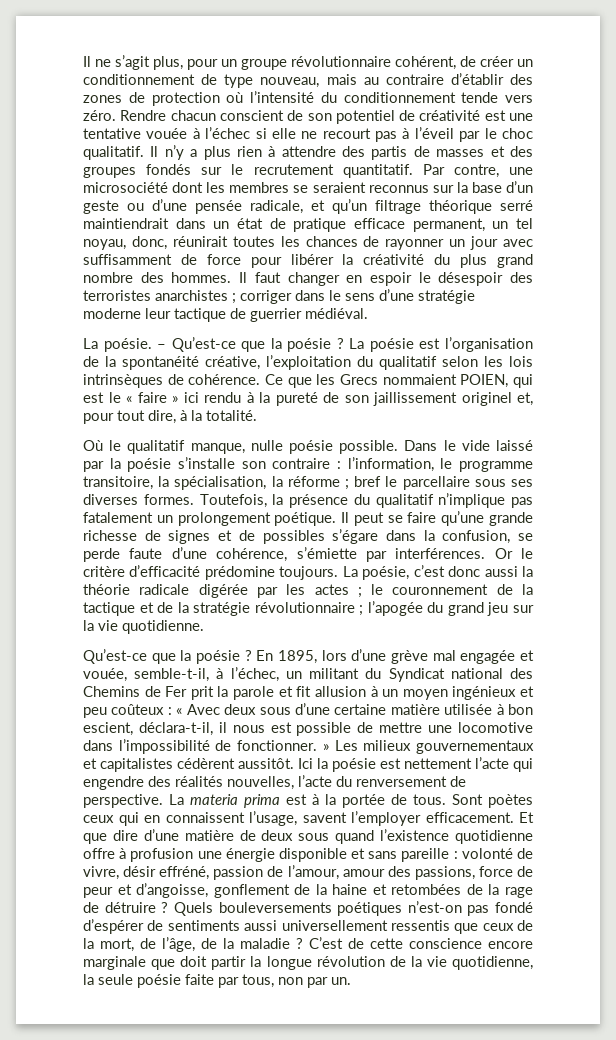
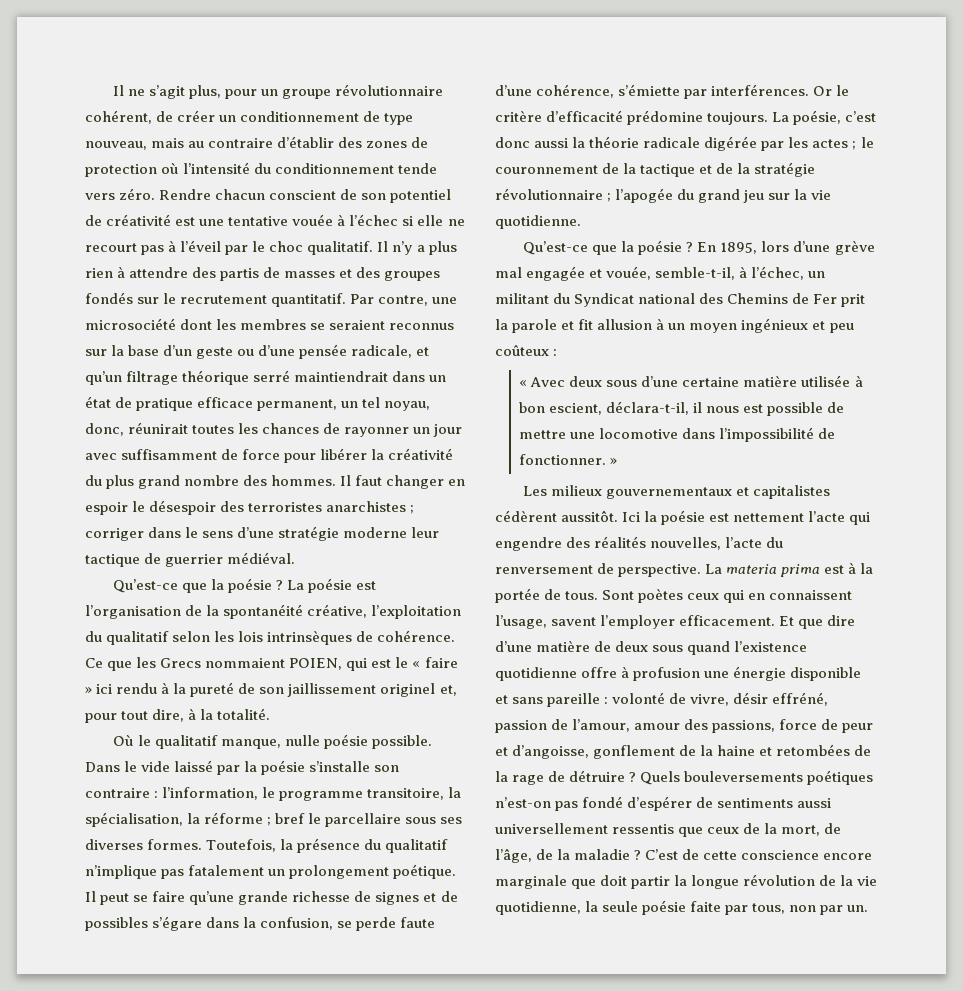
  Il faut changer en espoir le désespoir des terroristes anarchistes ; corriger dans le sens d’une stratégie moderne leur tactique de guerrier médiéval.
- La poésie. – Qu’est-ce que la poésie ?
+ Qu’est-ce que la poésie ?
- En 1895, lors d’une grève mal engagée et vouée, semble-t-il, à l’échec, un militant du Syndicat national des Chemins de Fer prit la parole et fit allusion à un moyen ingénieux et peu coûteux : « Avec deux sous d’une certaine matière utilisée à bon escient, déclara-t-il, il nous est possible de mettre une locomotive dans l’impossibilité de fonctionner. » Les milieux gouvernementaux et capitalistes cédèrent aussitôt.
+ En 1895, lors d’une grève mal engagée et vouée, semble-t-il, à l’échec, un militant du Syndicat national des Chemins de Fer prit la parole et fit allusion à un moyen ingénieux et peu coûteux :
+ « Avec deux sous d’une certaine matière utilisée à bon escient, déclara-t-il, il nous est possible de mettre une locomotive dans l’impossibilité de fonctionner. »
+ Les milieux gouvernementaux et capitalistes cédèrent aussitôt.

